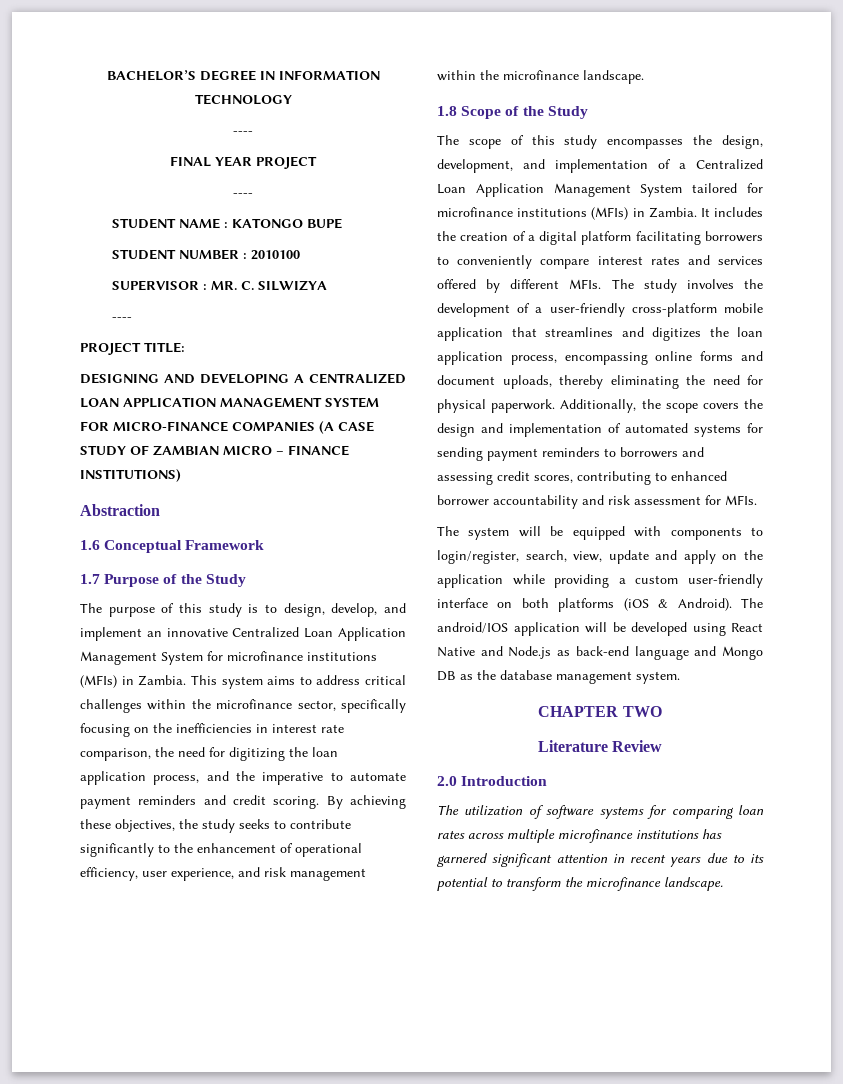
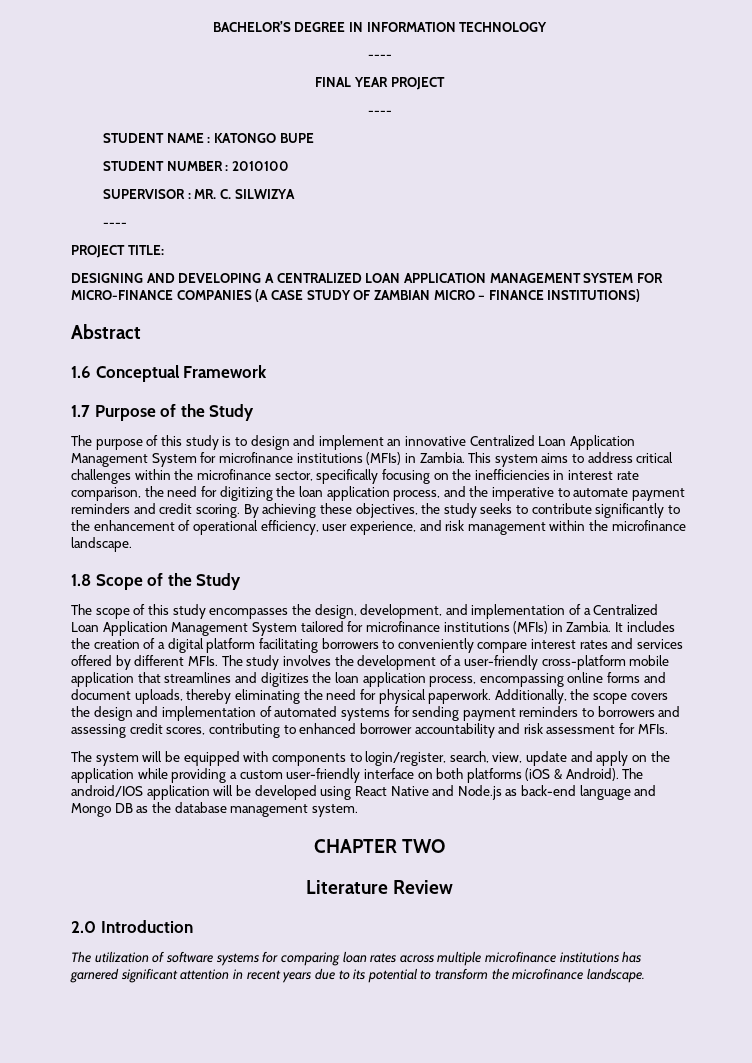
- Abstraction
+ Abstract
- The purpose of this study is to design, develop, and implement an innovative Centralized Loan Application Management System for microfinance institutions (MFIs) in Zambia.
+ The purpose of this study is to design and implement an innovative Centralized Loan Application Management System for microfinance institutions (MFIs) in Zambia.

